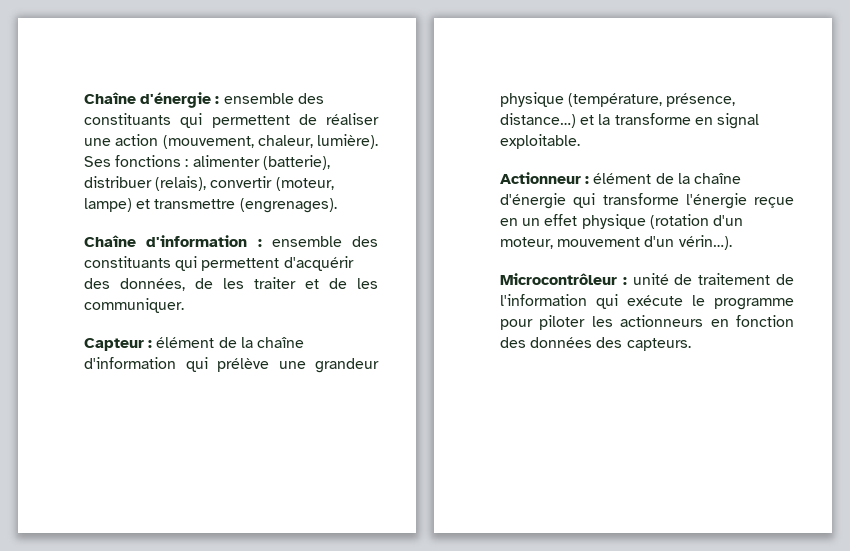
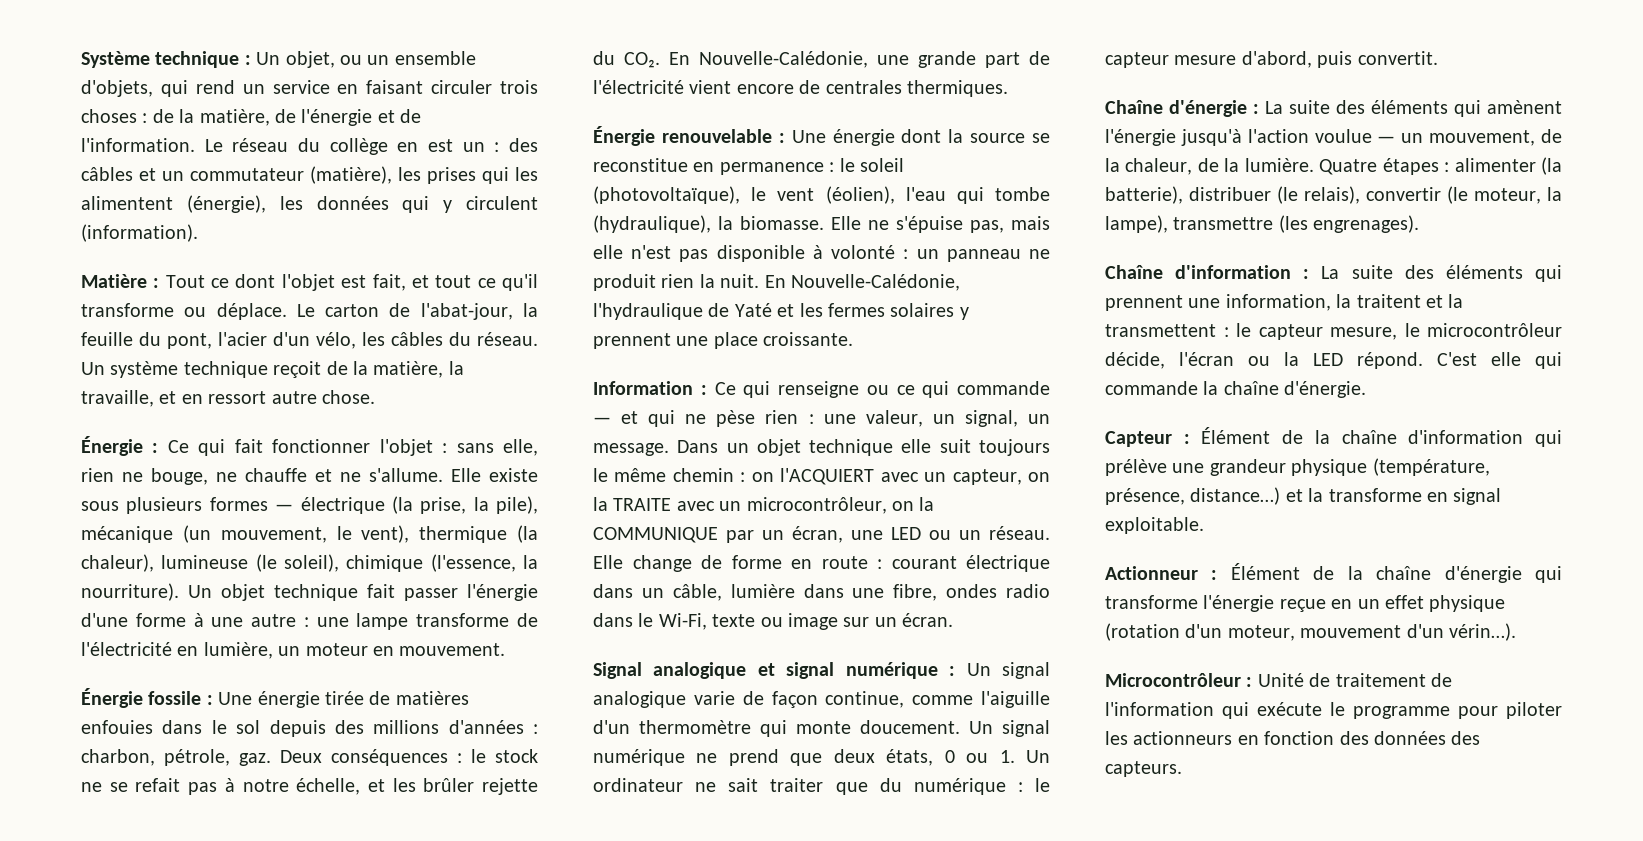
- Chaîne d'énergie : ensemble des constituants qui permettent de réaliser une action (mouvement, chaleur, lumière). Ses fonctions : alimenter (batterie), distribuer (relais), convertir (moteur, lampe) et transmettre (engrenages).
- Chaîne d'information : ensemble des constituants qui permettent d'acquérir des données, de les traiter et de les communiquer.
+ Système technique : Un objet, ou un ensemble d'objets, qui rend un service en faisant circuler trois choses : de la matière, de l'énergie et de l'information. Le réseau du collège en est un : des câbles et un commutateur (matière), les prises qui les alimentent (énergie), les données qui y circulent (information).
+ Matière : Tout ce dont l'objet est fait, et tout ce qu'il transforme ou déplace. Le carton de l'abat-jour, la feuille du pont, l'acier d'un vélo, les câbles du réseau. Un système technique reçoit de la matière, la travaille, et en ressort autre chose.
+ Énergie : Ce qui fait fonctionner l'objet : sans elle, rien ne bouge, ne chauffe et ne s'allume. Elle existe sous plusieurs formes — électrique (la prise, la pile), mécanique (un mouvement, le vent), thermique (la chaleur), lumineuse (le soleil), chimique (l'essence, la nourriture). Un objet technique fait passer l'énergie d'une forme à une autre : une lampe transforme de l'électricité en lumière, un moteur en mouvement.
+ Énergie fossile : Une énergie tirée de matières enfouies dans le sol depuis des millions d'années : charbon, pétrole, gaz. Deux conséquences : le stock ne se refait pas à notre échelle, et les brûler rejette du CO₂. En Nouvelle-Calédonie, une grande part de l'électricité vient encore de centrales thermiques.
+ Énergie renouvelable : Une énergie dont la source se reconstitue en permanence : le soleil (photovoltaïque), le vent (éolien), l'eau qui tombe (hydraulique), la biomasse. Elle ne s'épuise pas, mais elle n'est pas disponible à volonté : un panneau ne produit rien la nuit. En Nouvelle-Calédonie, l'hydraulique de Yaté et les fermes solaires y prennent une place croissante.
+ Information : Ce qui renseigne ou ce qui commande — et qui ne pèse rien : une valeur, un signal, un message. Dans un objet technique elle suit toujours le même chemin : on l'ACQUIERT avec un capteur, on la TRAITE avec un microcontrôleur, on la COMMUNIQUE par un écran, une LED ou un réseau. Elle change de forme en route : courant électrique dans un câble, lumière dans une fibre, ondes radio dans le Wi-Fi, texte ou image sur un écran.
+ Signal analogique et signal numérique : Un signal analogique varie de façon continue, comme l'aiguille d'un thermomètre qui monte doucement. Un signal numérique ne prend que deux états, 0 ou 1. Un ordinateur ne sait traiter que du numérique : le capteur mesure d'abord, puis convertit.
+ Chaîne d'énergie : La suite des éléments qui amènent l'énergie jusqu'à l'action voulue — un mouvement, de la chaleur, de la lumière. Quatre étapes : alimenter (la batterie), distribuer (le relais), convertir (le moteur, la lampe), transmettre (les engrenages).
+ Chaîne d'information : La suite des éléments qui prennent une information, la traitent et la transmettent : le capteur mesure, le microcontrôleur décide, l'écran ou la LED répond. C'est elle qui commande la chaîne d'énergie.
- Capteur : élément de la chaîne d'information qui prélève une grandeur physique (température, présence, distance…) et la transforme en signal exploitable.
+ Capteur : Élément de la chaîne d'information qui prélève une grandeur physique (température, présence, distance…) et la transforme en signal exploitable.
- Actionneur : élément de la chaîne d'énergie qui transforme l'énergie reçue en un effet physique (rotation d'un moteur, mouvement d'un vérin…).
+ Actionneur : Élément de la chaîne d'énergie qui transforme l'énergie reçue en un effet physique (rotation d'un moteur, mouvement d'un vérin…).
- Microcontrôleur : unité de traitement de l'information qui exécute le programme pour piloter les actionneurs en fonction des données des capteurs.
+ Microcontrôleur : Unité de traitement de l'information qui exécute le programme pour piloter les actionneurs en fonction des données des capteurs.

